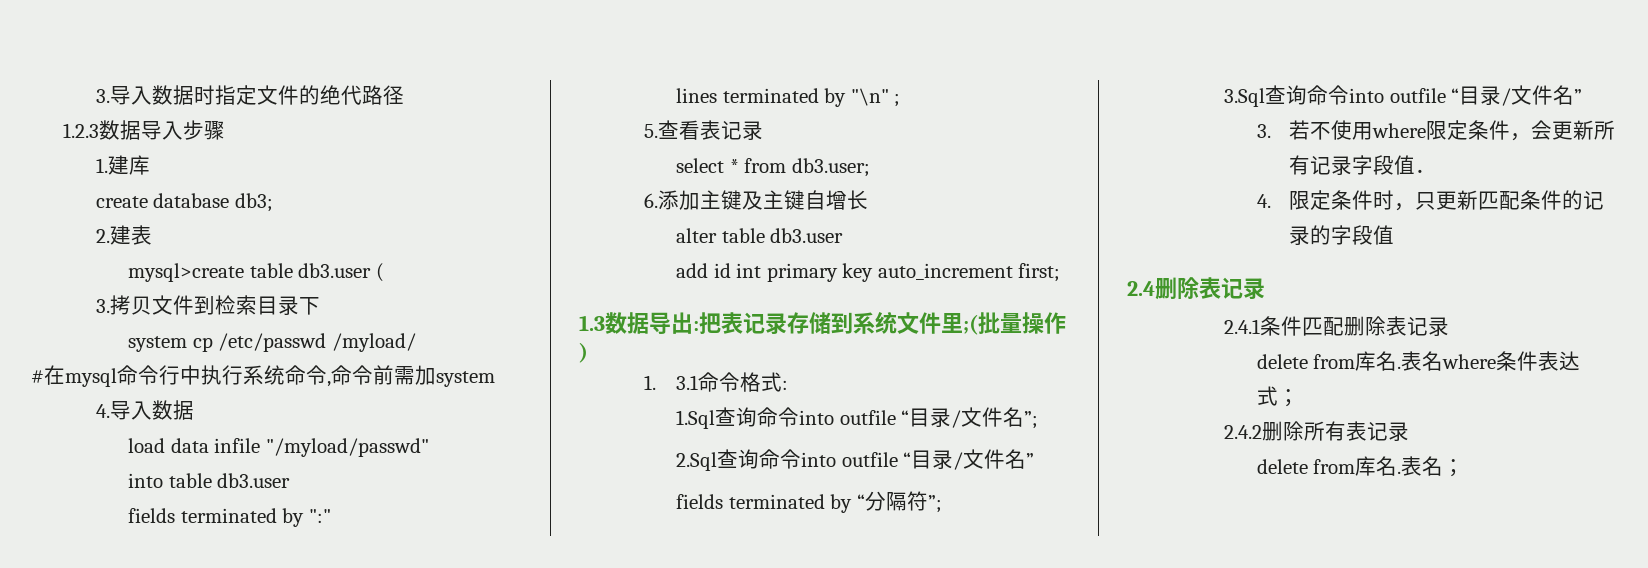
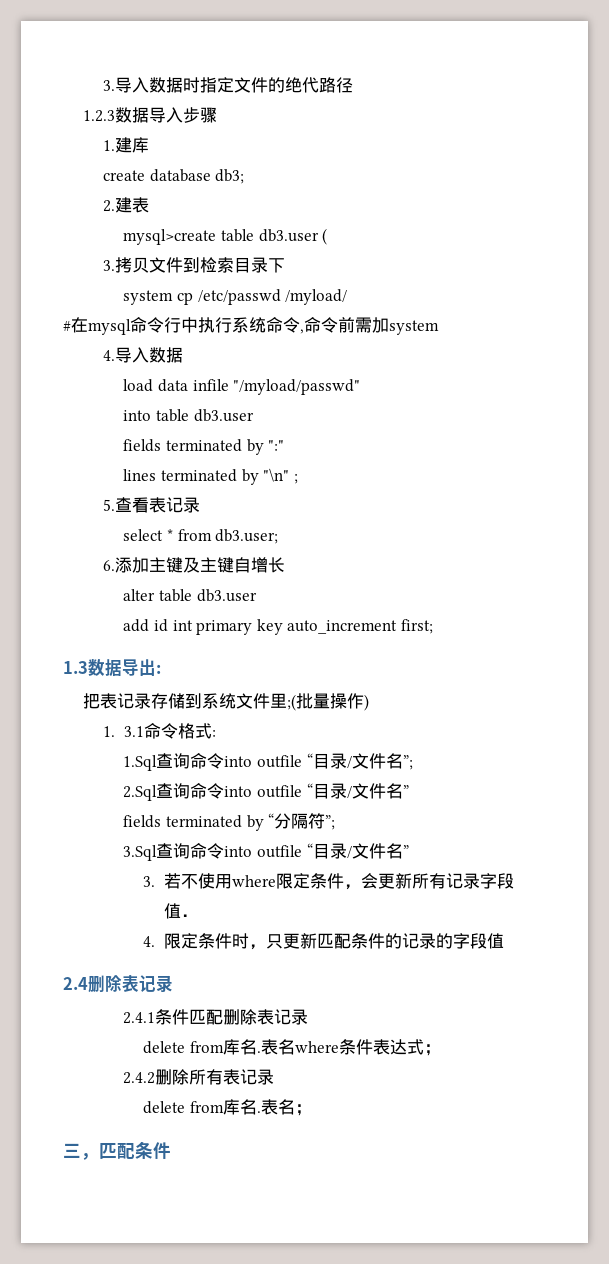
- 1.3数据导出:把表记录存储到系统文件里;(批量操作)
+ 1.3数据导出:
+ 把表记录存储到系统文件里;(批量操作)
+ 三，匹配条件

